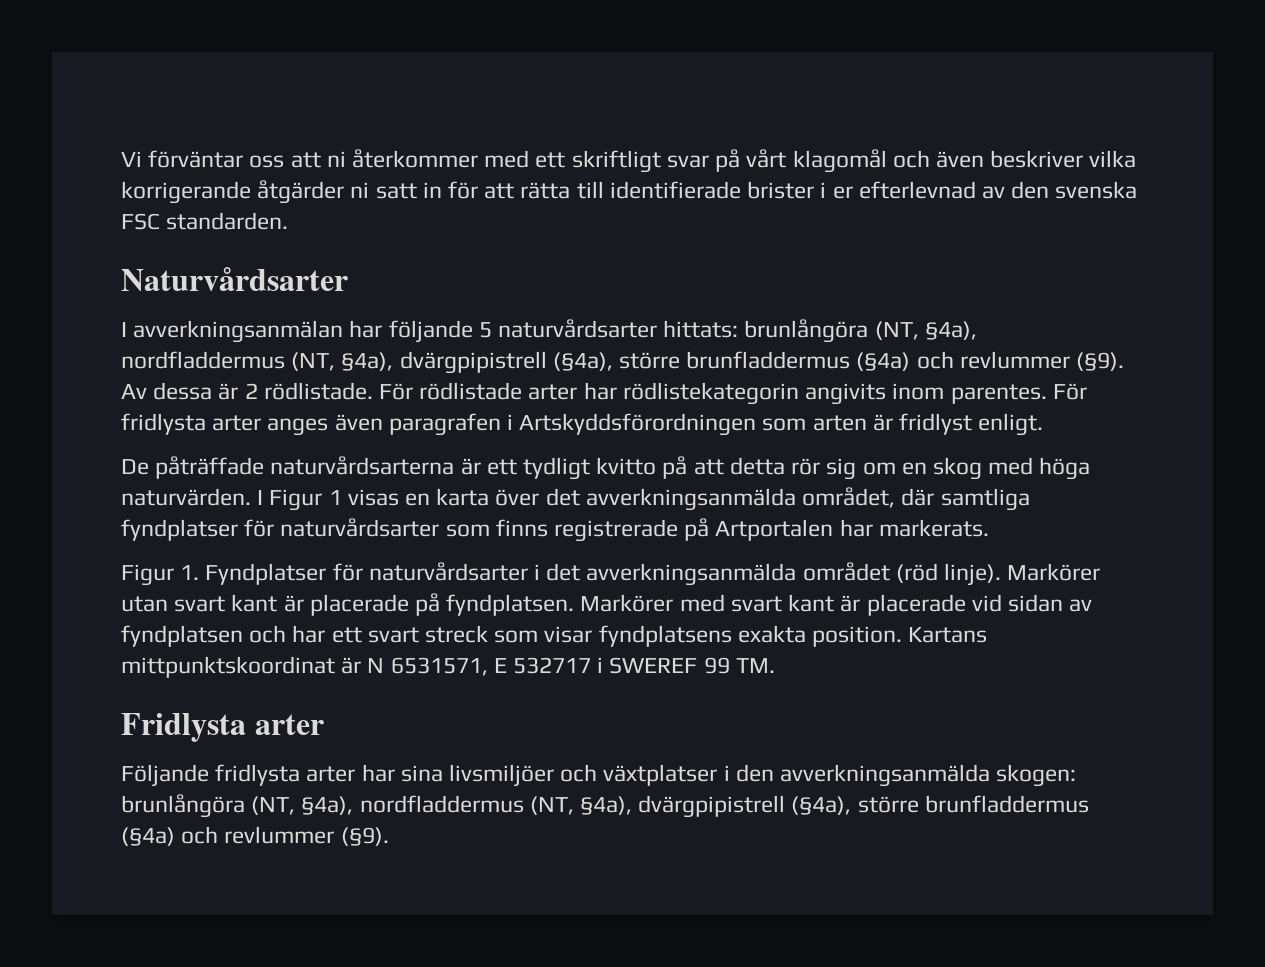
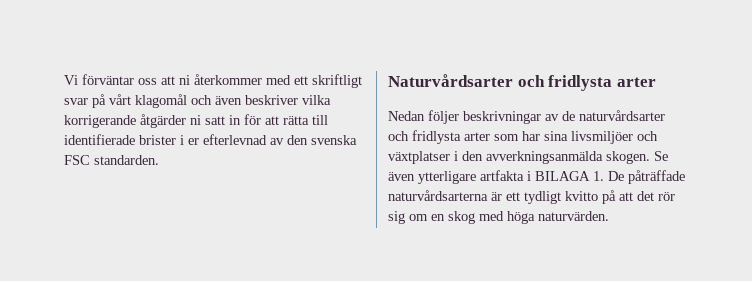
- Naturvårdsarter
- I avverkningsanmälan har följande 5 naturvårdsarter hittats: brunlångöra (NT, §4a), nordfladdermus (NT, §4a), dvärgpipistrell (§4a), större brunfladdermus (§4a) och revlummer (§9). Av dessa är 2 rödlistade. För rödlistade arter har rödlistekategorin angivits inom parentes. För fridlysta arter anges även paragrafen i Artskyddsförordningen som arten är fridlyst enligt.
- De påträffade naturvårdsarterna är ett tydligt kvitto på att detta rör sig om en skog med höga naturvärden. I Figur 1 visas en karta över det avverkningsanmälda området, där samtliga fyndplatser för naturvårdsarter som finns registrerade på Artportalen har markerats.
- Figur 1. Fyndplatser för naturvårdsarter i det avverkningsanmälda området (röd linje). Markörer utan svart kant är placerade på fyndplatsen. Markörer med svart kant är placerade vid sidan av fyndplatsen och har ett svart streck som visar fyndplatsens exakta position. Kartans mittpunktskoordinat är N 6531571, E 532717 i SWEREF 99 TM.
- Fridlysta arter
- Följande fridlysta arter har sina livsmiljöer och växtplatser i den avverkningsanmälda skogen: brunlångöra (NT, §4a), nordfladdermus (NT, §4a), dvärgpipistrell (§4a), större brunfladdermus (§4a) och revlummer (§9).
+ Naturvårdsarter och fridlysta arter
+ Nedan följer beskrivningar av de naturvårdsarter och fridlysta arter som har sina livsmiljöer och växtplatser i den avverkningsanmälda skogen. Se även ytterligare artfakta i BILAGA 1. De påträffade naturvårdsarterna är ett tydligt kvitto på att det rör sig om en skog med höga naturvärden.

